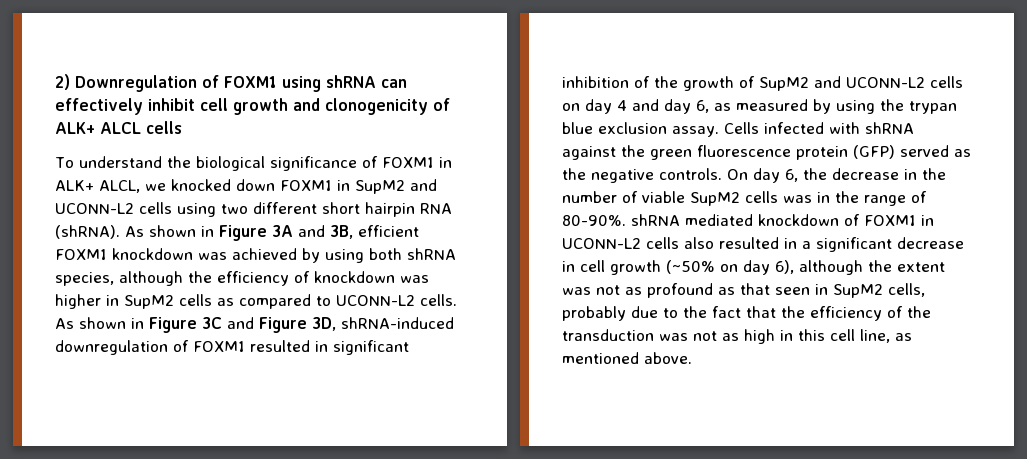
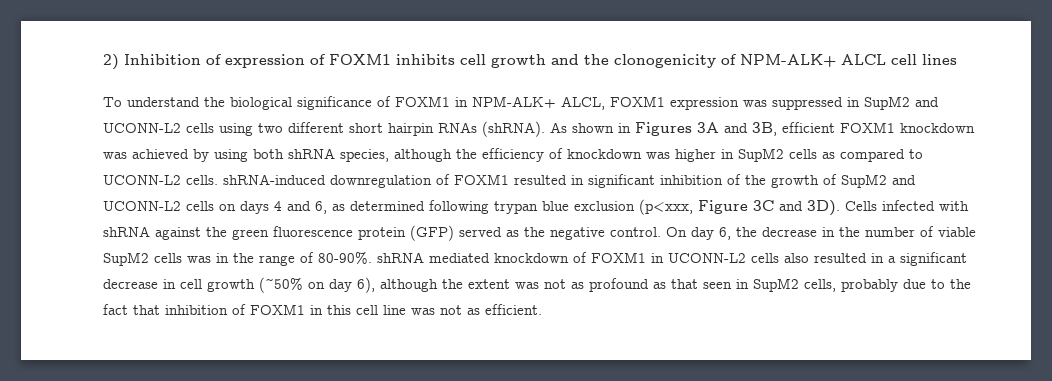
- 2) Downregulation of FOXM1 using shRNA can effectively inhibit cell growth and clonogenicity of ALK+ ALCL cells
+ 2) Inhibition of expression of FOXM1 inhibits cell growth and the clonogenicity of NPM-ALK+ ALCL cell lines
- To understand the biological significance of FOXM1 in ALK+ ALCL, we knocked down FOXM1 in SupM2 and UCONN-L2 cells using two different short hairpin RNA (shRNA).
+ To understand the biological significance of FOXM1 in NPM-ALK+ ALCL, FOXM1 expression was suppressed in SupM2 and UCONN-L2 cells using two different short hairpin RNAs (shRNA).
- As shown in Figure 3A and 3B, efficient FOXM1 knockdown was achieved by using both shRNA species, although the efficiency of knockdown was higher in SupM2 cells as compared to UCONN-L2 cells. As shown in Figure 3C and Figure 3D, shRNA-induced downregulation of FOXM1 resulted in significant inhibition of the growth of SupM2 and UCONN-L2 cells on day 4 and day 6, as measured by using the trypan blue exclusion assay.
+ As shown in Figures 3A and 3B, efficient FOXM1 knockdown was achieved by using both shRNA species, although the efficiency of knockdown was higher in SupM2 cells as compared to UCONN-L2 cells. shRNA-induced downregulation of FOXM1 resulted in significant inhibition of the growth of SupM2 and UCONN-L2 cells on days 4 and 6, as determined following trypan blue exclusion (p<xxx, Figure 3C and 3D).
- Cells infected with shRNA against the green fluorescence protein (GFP) served as the negative controls.
+ Cells infected with shRNA against the green fluorescence protein (GFP) served as the negative control.
- On day 6, the decrease in the number of viable SupM2 cells was in the range of 80-90%. shRNA mediated knockdown of FOXM1 in UCONN-L2 cells also resulted in a significant decrease in cell growth (~50% on day 6), although the extent was not as profound as that seen in SupM2 cells, probably due to the fact that the efficiency of the transduction was not as high in this cell line, as mentioned above.
+ On day 6, the decrease in the number of viable SupM2 cells was in the range of 80-90%. shRNA mediated knockdown of FOXM1 in UCONN-L2 cells also resulted in a significant decrease in cell growth (~50% on day 6), although the extent was not as profound as that seen in SupM2 cells, probably due to the fact that inhibition of FOXM1 in this cell line was not as efficient.

